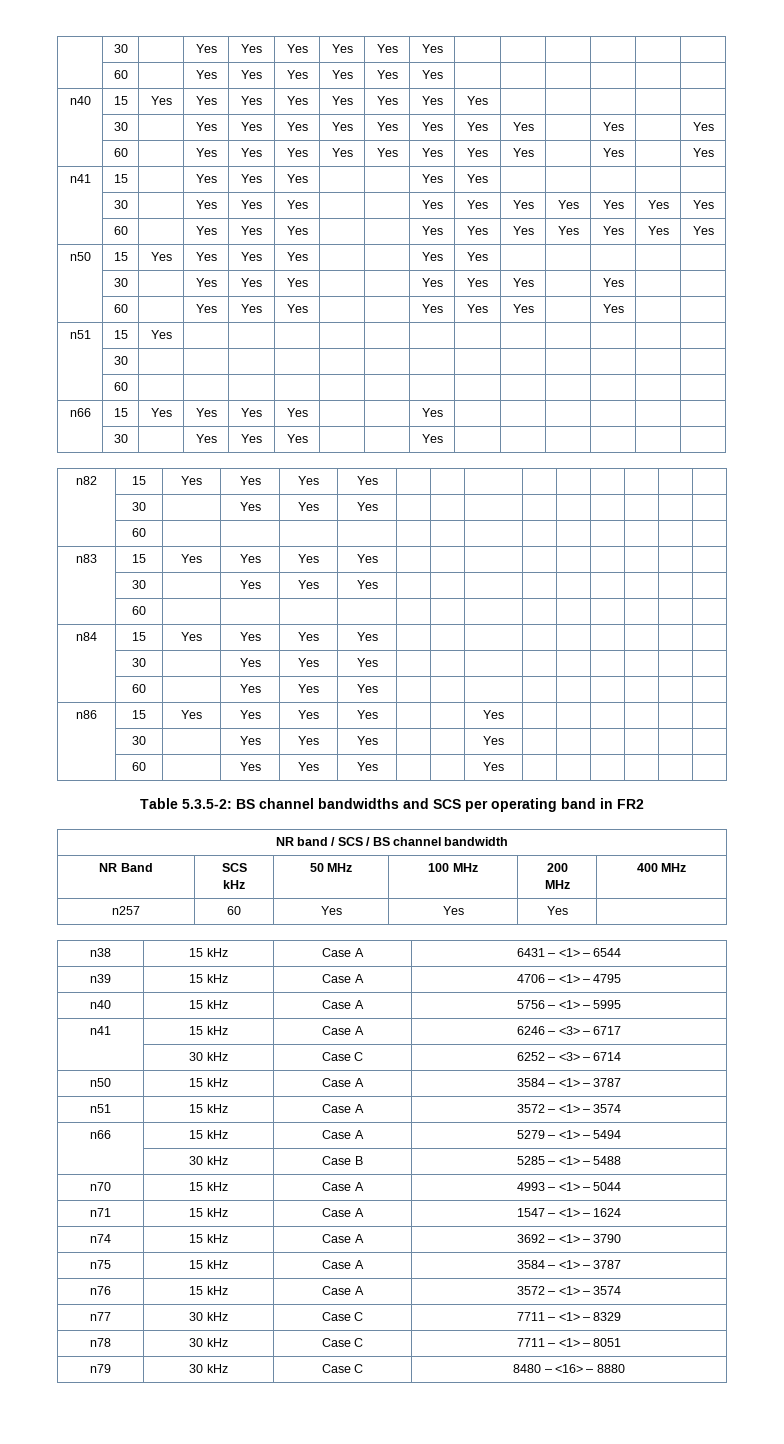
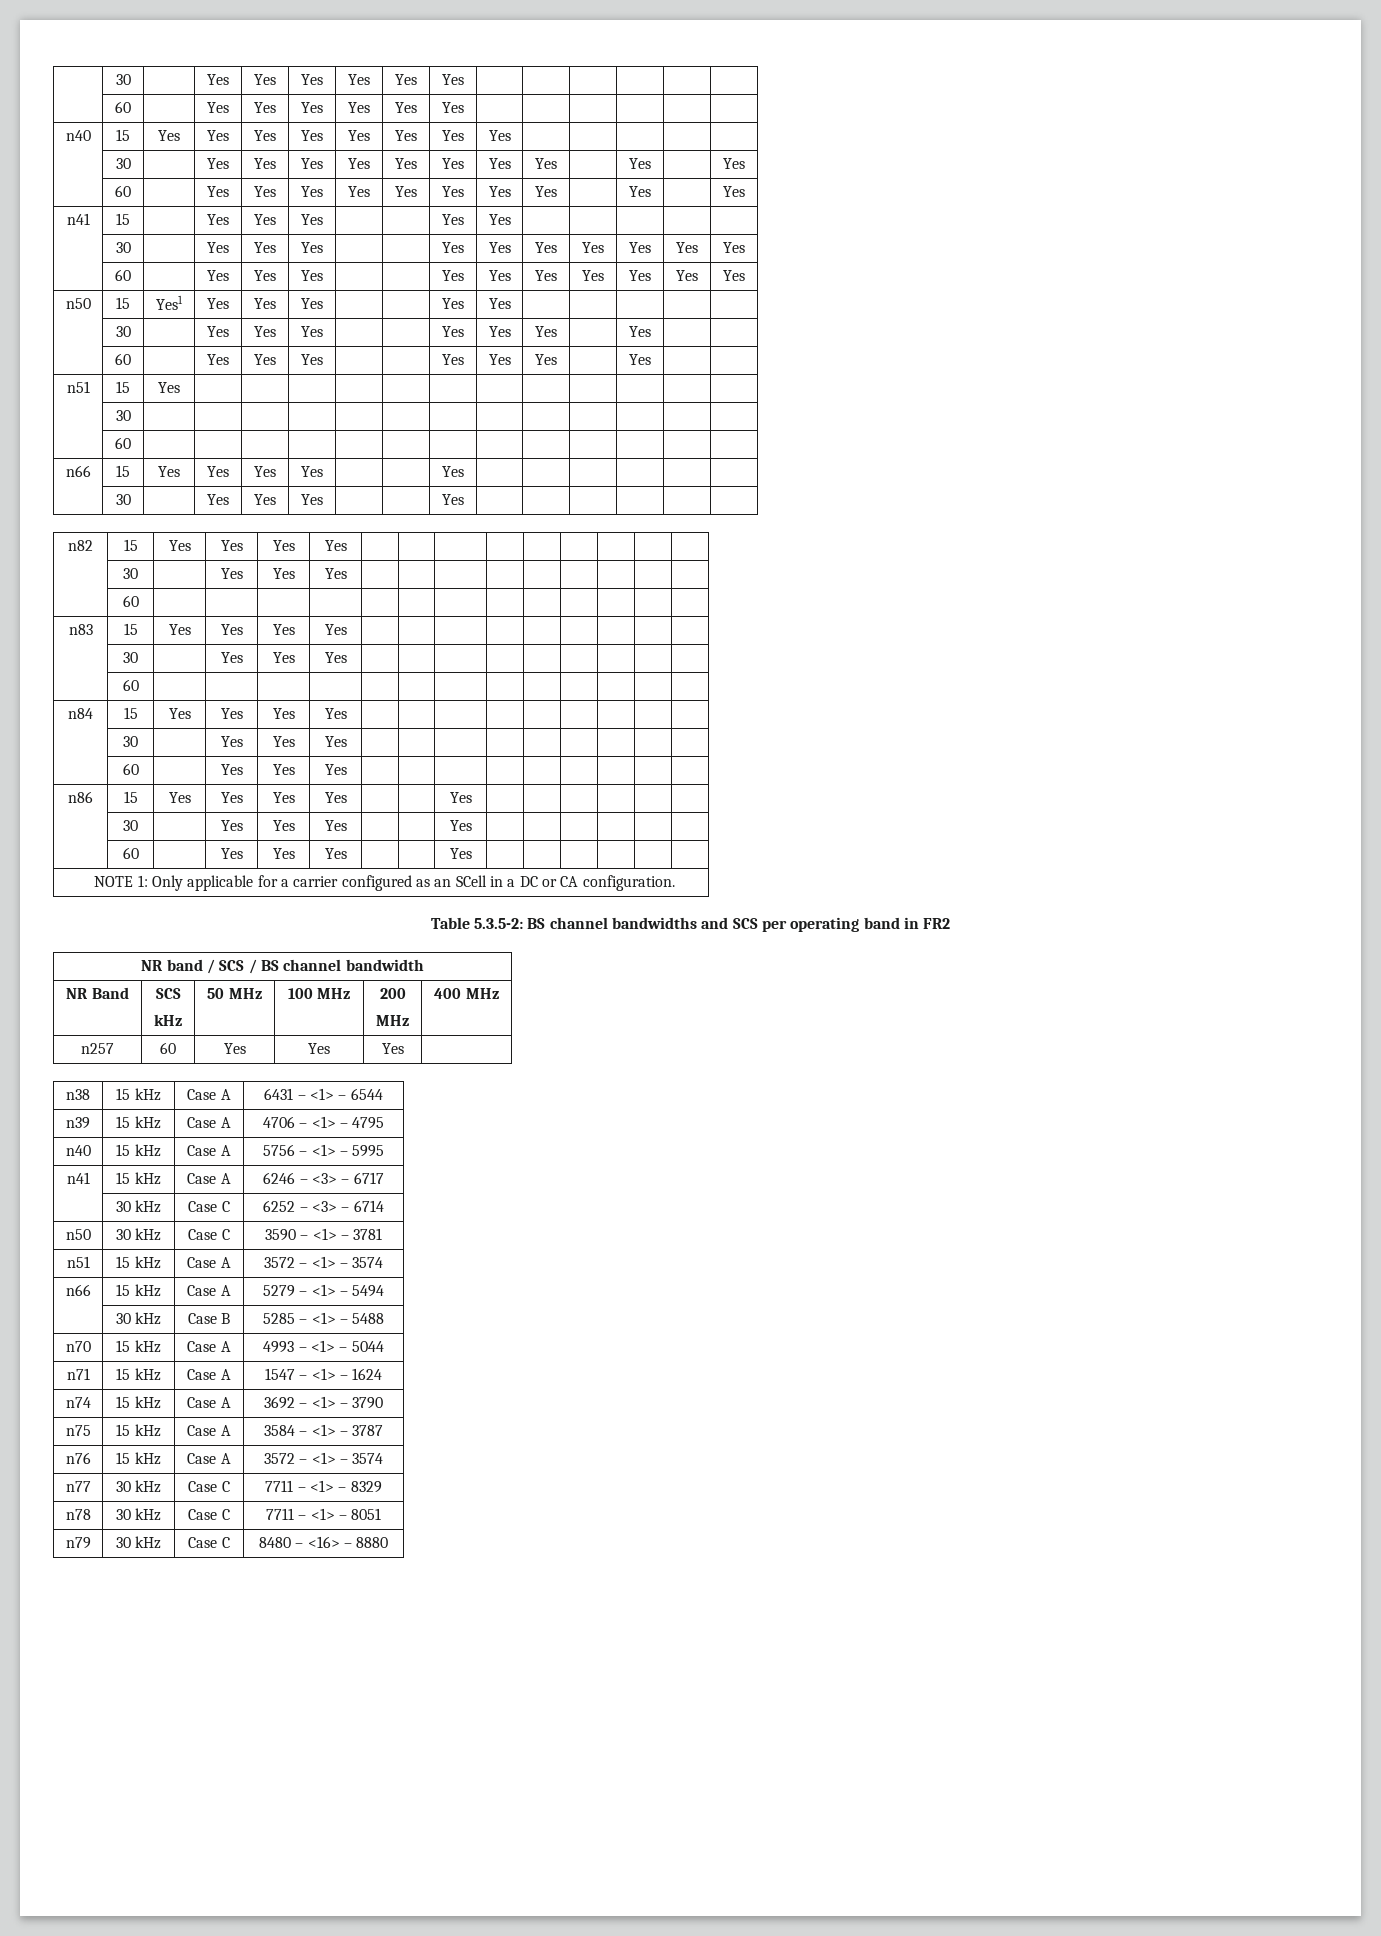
- n50 | 15 | Yes | Yes | Yes | Yes | | | Yes | Yes | | | | |
+ n50 | 15 | Yes1 | Yes | Yes | Yes | | | Yes | Yes | | | | |
+ NOTE 1: Only applicable for a carrier configured as an SCell in a DC or CA configuration.
- n50 | 15 kHz | Case A | 3584 – <1> – 3787
+ n50 | 30 kHz | Case C | 3590 – <1> – 3781

